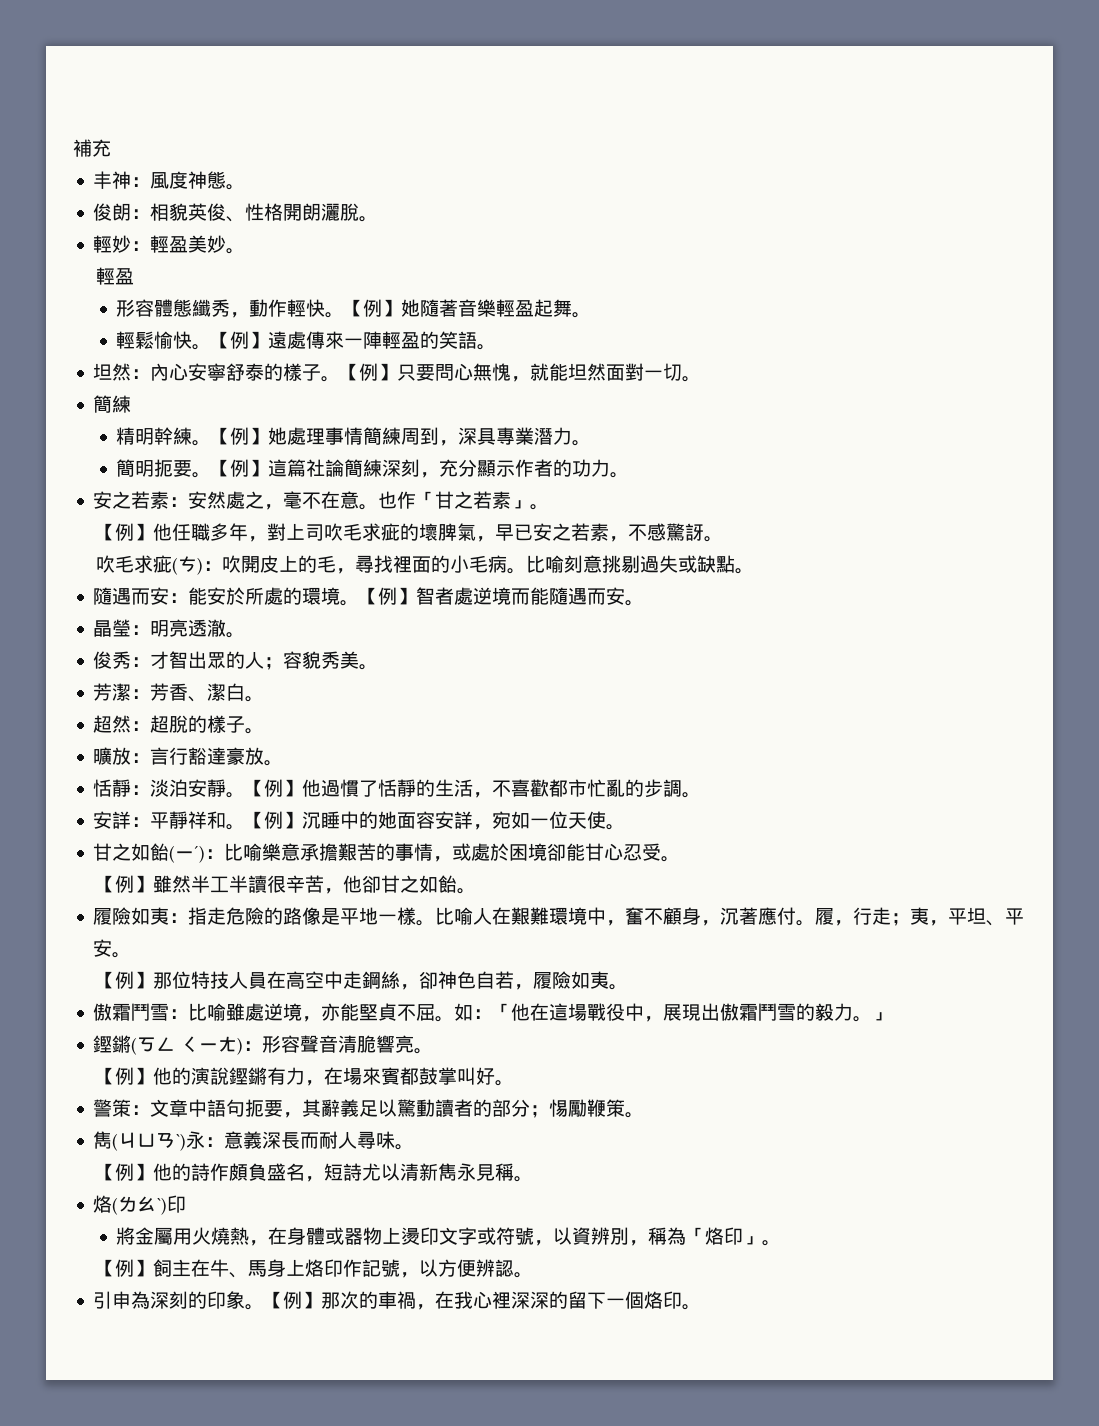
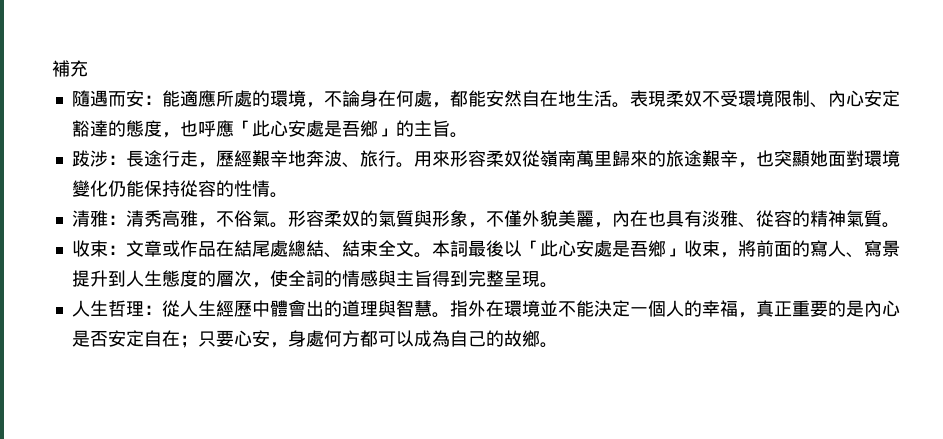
- 丰神：風度神態。
- 俊朗：相貌英俊、性格開朗灑脫。
- 輕妙：輕盈美妙。
- 輕盈
- 形容體態纖秀，動作輕快。【例】她隨著音樂輕盈起舞。
- 輕鬆愉快。【例】遠處傳來一陣輕盈的笑語。
- 坦然：內心安寧舒泰的樣子。【例】只要問心無愧，就能坦然面對一切。
- 簡練
- 精明幹練。【例】她處理事情簡練周到，深具專業潛力。
- 簡明扼要。【例】這篇社論簡練深刻，充分顯示作者的功力。
- 安之若素：安然處之，毫不在意。也作「甘之若素」。
- 【例】他任職多年，對上司吹毛求疵的壞脾氣，早已安之若素，不感驚訝。
- 吹毛求疵(ㄘ)：吹開皮上的毛，尋找裡面的小毛病。比喻刻意挑剔過失或缺點。
- 隨遇而安：能安於所處的環境。【例】智者處逆境而能隨遇而安。
- 晶瑩：明亮透澈。
- 俊秀：才智出眾的人；容貌秀美。
- 芳潔：芳香、潔白。
- 超然：超脫的樣子。
- 曠放：言行豁達豪放。
- 恬靜：淡泊安靜。【例】他過慣了恬靜的生活，不喜歡都市忙亂的步調。
- 安詳：平靜祥和。【例】沉睡中的她面容安詳，宛如一位天使。
- 甘之如飴(ㄧˊ)：比喻樂意承擔艱苦的事情，或處於困境卻能甘心忍受。
- 【例】雖然半工半讀很辛苦，他卻甘之如飴。
- 履險如夷：指走危險的路像是平地一樣。比喻人在艱難環境中，奮不顧身，沉著應付。履，行走；夷，平坦、平安。
- 【例】那位特技人員在高空中走鋼絲，卻神色自若，履險如夷。
- 傲霜鬥雪：比喻雖處逆境，亦能堅貞不屈。如：「他在這場戰役中，展現出傲霜鬥雪的毅力。」
- 鏗鏘(ㄎㄥ ㄑㄧㄤ)：形容聲音清脆響亮。
- 【例】他的演說鏗鏘有力，在場來賓都鼓掌叫好。
- 警策：文章中語句扼要，其辭義足以驚動讀者的部分；惕勵鞭策。
- 雋(ㄐㄩㄢˋ)永：意義深長而耐人尋味。
- 【例】他的詩作頗負盛名，短詩尤以清新雋永見稱。
- 烙(ㄌㄠˋ)印
- 將金屬用火燒熱，在身體或器物上燙印文字或符號，以資辨別，稱為「烙印」。
- 【例】飼主在牛、馬身上烙印作記號，以方便辨認。
- 引申為深刻的印象。【例】那次的車禍，在我心裡深深的留下一個烙印。
+ 隨遇而安：能適應所處的環境，不論身在何處，都能安然自在地生活。表現柔奴不受環境限制、內心安定豁達的態度，也呼應「此心安處是吾鄉」的主旨。
+ 跋涉：長途行走，歷經艱辛地奔波、旅行。用來形容柔奴從嶺南萬里歸來的旅途艱辛，也突顯她面對環境變化仍能保持從容的性情。
+ 清雅：清秀高雅，不俗氣。形容柔奴的氣質與形象，不僅外貌美麗，內在也具有淡雅、從容的精神氣質。
+ 收束：文章或作品在結尾處總結、結束全文。本詞最後以「此心安處是吾鄉」收束，將前面的寫人、寫景提升到人生態度的層次，使全詞的情感與主旨得到完整呈現。
+ 人生哲理：從人生經歷中體會出的道理與智慧。指外在環境並不能決定一個人的幸福，真正重要的是內心是否安定自在；只要心安，身處何方都可以成為自己的故鄉。

